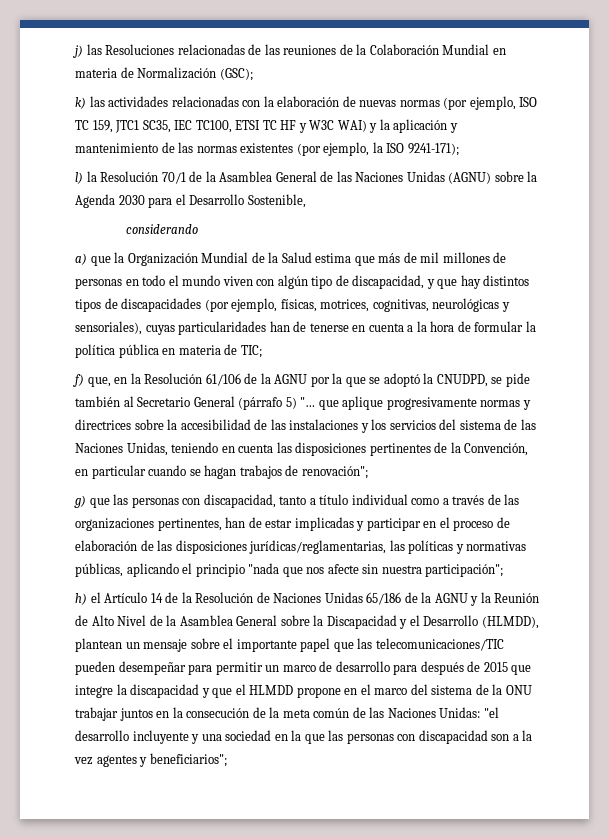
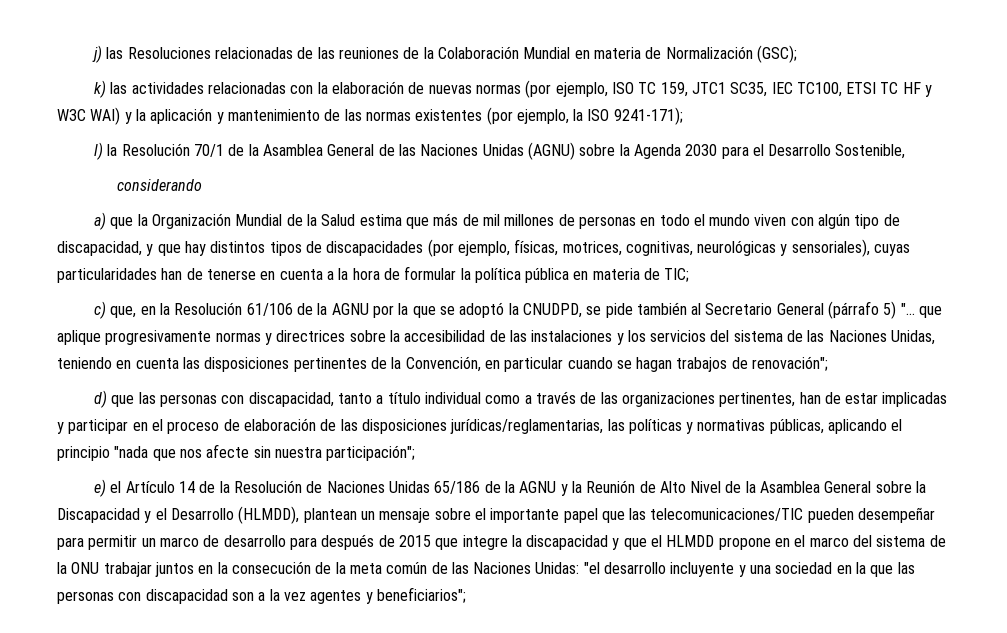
- f) que, en la Resolución 61/106 de la AGNU por la que se adoptó la CNUDPD, se pide también al Secretario General (párrafo 5) "… que aplique progresivamente normas y directrices sobre la accesibilidad de las instalaciones y los servicios del sistema de las Naciones Unidas, teniendo en cuenta las disposiciones pertinentes de la Convención, en particular cuando se hagan trabajos de renovación";
+ c) que, en la Resolución 61/106 de la AGNU por la que se adoptó la CNUDPD, se pide también al Secretario General (párrafo 5) "… que aplique progresivamente normas y directrices sobre la accesibilidad de las instalaciones y los servicios del sistema de las Naciones Unidas, teniendo en cuenta las disposiciones pertinentes de la Convención, en particular cuando se hagan trabajos de renovación";
- g) que las personas con discapacidad, tanto a título individual como a través de las organizaciones pertinentes, han de estar implicadas y participar en el proceso de elaboración de las disposiciones jurídicas/reglamentarias, las políticas y normativas públicas, aplicando el principio "nada que nos afecte sin nuestra participación";
+ d) que las personas con discapacidad, tanto a título individual como a través de las organizaciones pertinentes, han de estar implicadas y participar en el proceso de elaboración de las disposiciones jurídicas/reglamentarias, las políticas y normativas públicas, aplicando el principio "nada que nos afecte sin nuestra participación";
- h) el Artículo 14 de la Resolución de Naciones Unidas 65/186 de la AGNU y la Reunión de Alto Nivel de la Asamblea General sobre la Discapacidad y el Desarrollo (HLMDD), plantean un mensaje sobre el importante papel que las telecomunicaciones/TIC pueden desempeñar para permitir un marco de desarrollo para después de 2015 que integre la discapacidad y que el HLMDD propone en el marco del sistema de la ONU trabajar juntos en la consecución de la meta común de las Naciones Unidas:
+ e) el Artículo 14 de la Resolución de Naciones Unidas 65/186 de la AGNU y la Reunión de Alto Nivel de la Asamblea General sobre la Discapacidad y el Desarrollo (HLMDD), plantean un mensaje sobre el importante papel que las telecomunicaciones/TIC pueden desempeñar para permitir un marco de desarrollo para después de 2015 que integre la discapacidad y que el HLMDD propone en el marco del sistema de la ONU trabajar juntos en la consecución de la meta común de las Naciones Unidas:

